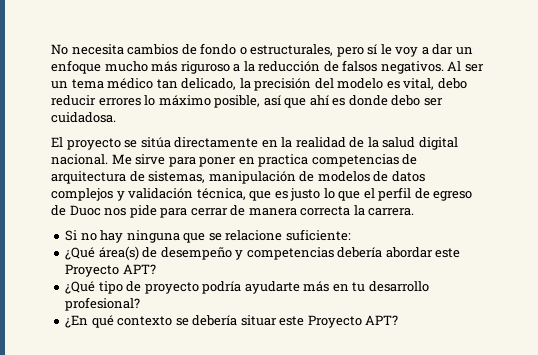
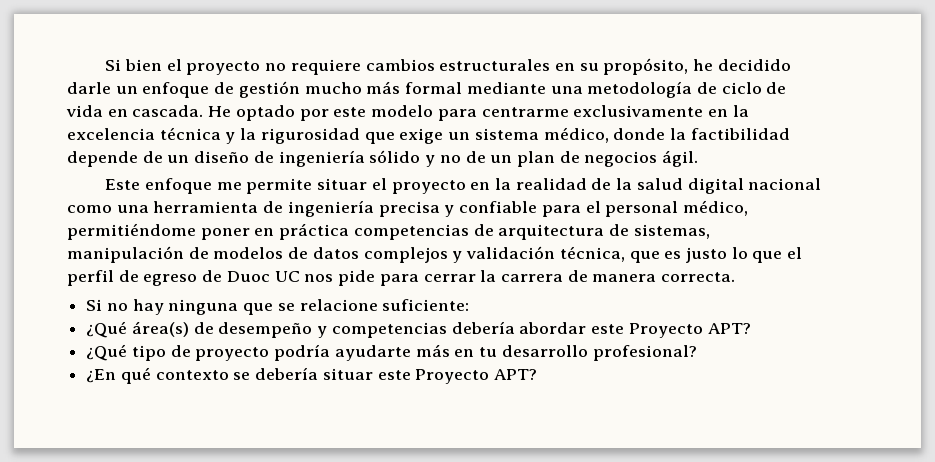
- No necesita cambios de fondo o estructurales, pero sí le voy a dar un enfoque mucho más riguroso a la reducción de falsos negativos. Al ser un tema médico tan delicado, la precisión del modelo es vital, debo reducir errores lo máximo posible, así que ahí es donde debo ser cuidadosa.
- El proyecto se sitúa directamente en la realidad de la salud digital nacional. Me sirve para poner en practica competencias de arquitectura de sistemas, manipulación de modelos de datos complejos y validación técnica, que es justo lo que el perfil de egreso de Duoc nos pide para cerrar de manera correcta la carrera.
+ Si bien el proyecto no requiere cambios estructurales en su propósito, he decidido darle un enfoque de gestión mucho más formal mediante una metodología de ciclo de vida en cascada. He optado por este modelo para centrarme exclusivamente en la excelencia técnica y la rigurosidad que exige un sistema médico, donde la factibilidad depende de un diseño de ingeniería sólido y no de un plan de negocios ágil.
+ Este enfoque me permite situar el proyecto en la realidad de la salud digital nacional como una herramienta de ingeniería precisa y confiable para el personal médico, permitiéndome poner en práctica competencias de arquitectura de sistemas, manipulación de modelos de datos complejos y validación técnica, que es justo lo que el perfil de egreso de Duoc UC nos pide para cerrar la carrera de manera correcta.

